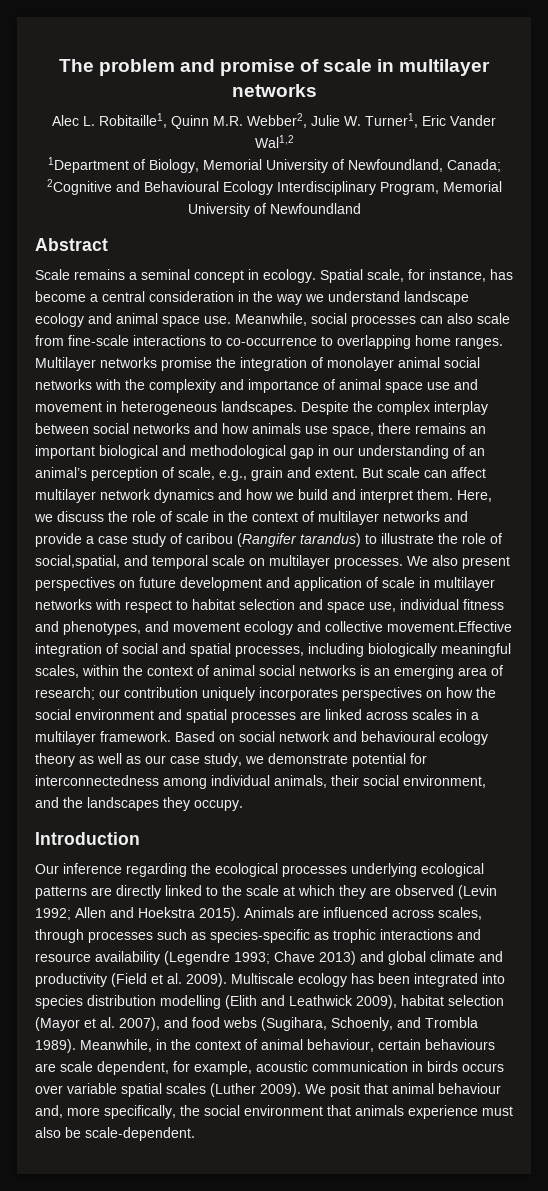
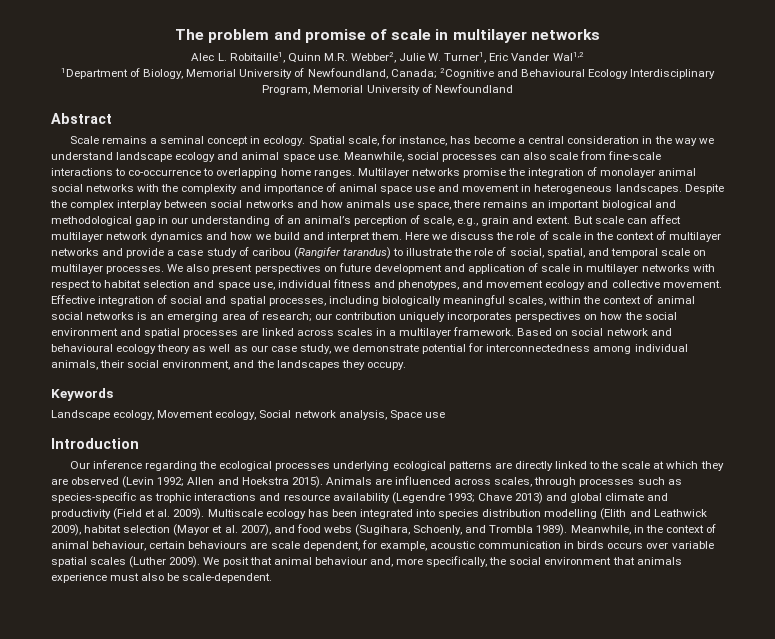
- Here, we discuss the role of scale in the context of multilayer networks and provide a case study of caribou (Rangifer tarandus) to illustrate the role of social,spatial, and temporal scale on multilayer processes.
+ Here we discuss the role of scale in the context of multilayer networks and provide a case study of caribou (Rangifer tarandus) to illustrate the role of social, spatial, and temporal scale on multilayer processes.
- We also present perspectives on future development and application of scale in multilayer networks with respect to habitat selection and space use, individual fitness and phenotypes, and movement ecology and collective movement.Effective integration of social and spatial processes, including biologically meaningful scales, within the context of animal social networks is an emerging area of research;
+ We also present perspectives on future development and application of scale in multilayer networks with respect to habitat selection and space use, individual fitness and phenotypes, and movement ecology and collective movement. Effective integration of social and spatial processes, including biologically meaningful scales, within the context of animal social networks is an emerging area of research;
+ Keywords
+ Landscape ecology, Movement ecology, Social network analysis, Space use

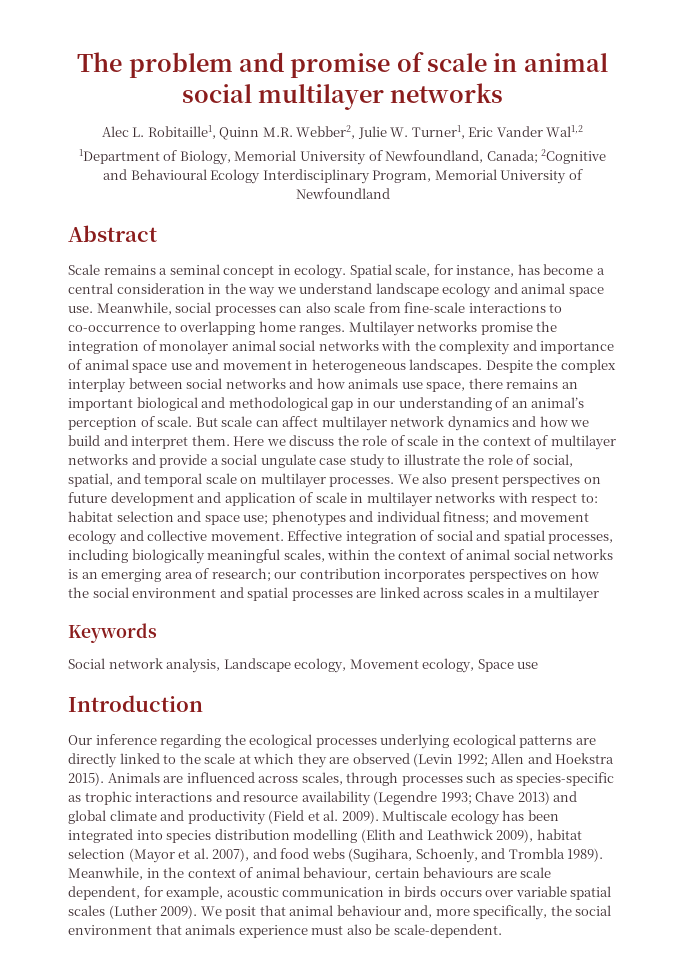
- The problem and promise of scale in multilayer networks
+ The problem and promise of scale in animal social multilayer networks
- Despite the complex interplay between social networks and how animals use space, there remains an important biological and methodological gap in our understanding of an animal’s perception of scale, e.g., grain and extent.
+ Despite the complex interplay between social networks and how animals use space, there remains an important biological and methodological gap in our understanding of an animal’s perception of scale.
- Here we discuss the role of scale in the context of multilayer networks and provide a case study of caribou (Rangifer tarandus) to illustrate the role of social, spatial, and temporal scale on multilayer processes.
+ Here we discuss the role of scale in the context of multilayer networks and provide a social ungulate case study to illustrate the role of social, spatial, and temporal scale on multilayer processes.
- We also present perspectives on future development and application of scale in multilayer networks with respect to habitat selection and space use, individual fitness and phenotypes, and movement ecology and collective movement.
+ We also present perspectives on future development and application of scale in multilayer networks with respect to: habitat selection and space use; phenotypes and individual fitness; and movement ecology and collective movement.
- Effective integration of social and spatial processes, including biologically meaningful scales, within the context of animal social networks is an emerging area of research; our contribution uniquely incorporates perspectives on how the social environment and spatial processes are linked across scales in a multilayer framework. Based on social network and behavioural ecology theory as well as our case study, we demonstrate potential for interconnectedness among individual animals, their social environment, and the landscapes they occupy.
+ Effective integration of social and spatial processes, including biologically meaningful scales, within the context of animal social networks is an emerging area of research; our contribution incorporates perspectives on how the social environment and spatial processes are linked across scales in a multilayer
  Keywords
- Landscape ecology, Movement ecology, Social network analysis, Space use
+ Social network analysis, Landscape ecology, Movement ecology, Space use

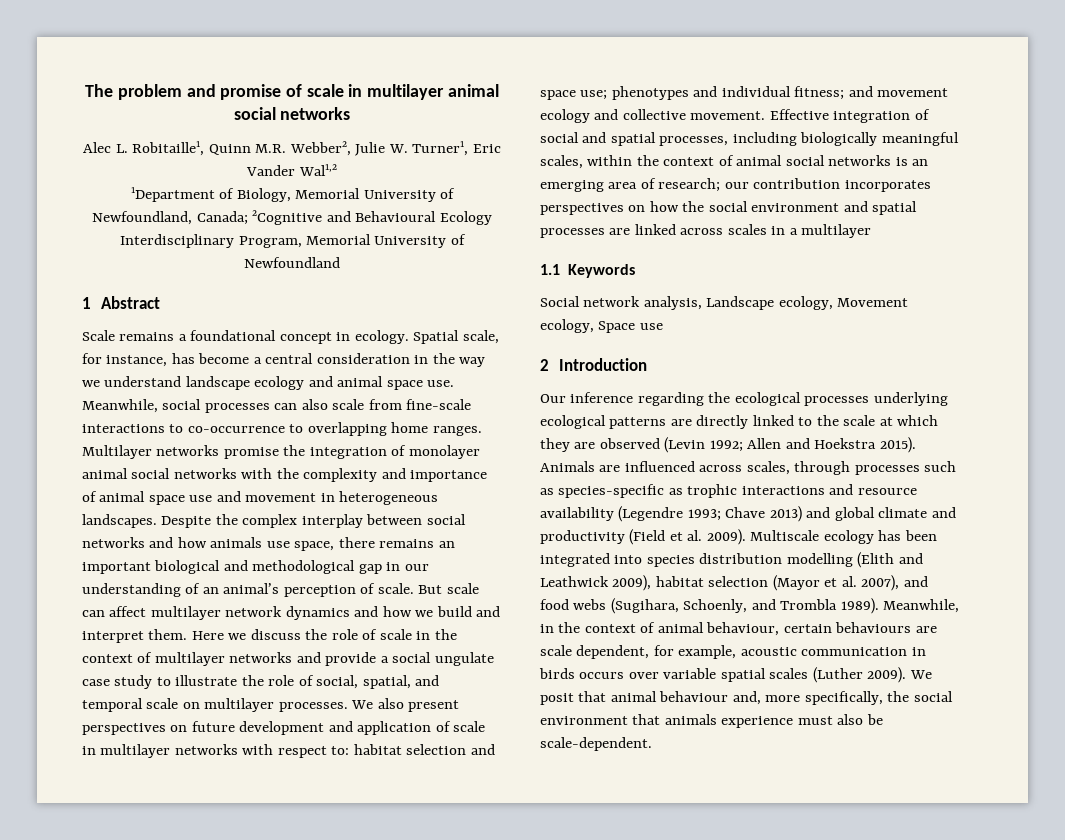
- The problem and promise of scale in animal social multilayer networks
+ The problem and promise of scale in multilayer animal social networks
- Abstract
+ 1 Abstract
- Scale remains a seminal concept in ecology.
+ Scale remains a foundational concept in ecology.
- Keywords
+ 1.1 Keywords
- Introduction
+ 2 Introduction

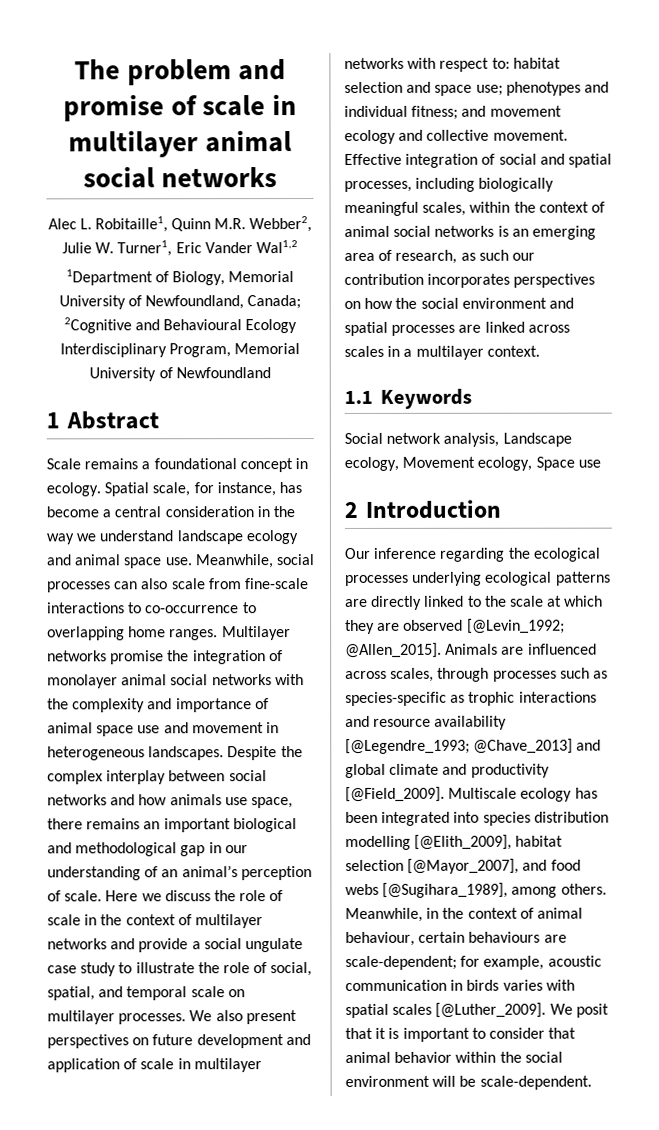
- But scale can affect multilayer network dynamics and how we build and interpret them.
- Effective integration of social and spatial processes, including biologically meaningful scales, within the context of animal social networks is an emerging area of research; our contribution incorporates perspectives on how the social environment and spatial processes are linked across scales in a multilayer
+ Effective integration of social and spatial processes, including biologically meaningful scales, within the context of animal social networks is an emerging area of research, as such our contribution incorporates perspectives on how the social environment and spatial processes are linked across scales in a multilayer context.
- Our inference regarding the ecological processes underlying ecological patterns are directly linked to the scale at which they are observed (Levin 1992; Allen and Hoekstra 2015).
+ Our inference regarding the ecological processes underlying ecological patterns are directly linked to the scale at which they are observed [@Levin_1992; @Allen_2015].
- Animals are influenced across scales, through processes such as species-specific as trophic interactions and resource availability (Legendre 1993; Chave 2013) and global climate and productivity (Field et al. 2009).
+ Animals are influenced across scales, through processes such as species-specific as trophic interactions and resource availability [@Legendre_1993; @Chave_2013] and global climate and productivity [@Field_2009].
- Multiscale ecology has been integrated into species distribution modelling (Elith and Leathwick 2009), habitat selection (Mayor et al. 2007), and food webs (Sugihara, Schoenly, and Trombla 1989).
+ Multiscale ecology has been integrated into species distribution modelling [@Elith_2009], habitat selection [@Mayor_2007], and food webs [@Sugihara_1989], among others.
- Meanwhile, in the context of animal behaviour, certain behaviours are scale dependent, for example, acoustic communication in birds occurs over variable spatial scales (Luther 2009). We posit that animal behaviour and, more specifically, the social environment that animals experience must also be scale-dependent.
+ Meanwhile, in the context of animal behaviour, certain behaviours are scale-dependent; for example, acoustic communication in birds varies with spatial scales [@Luther_2009]. We posit that it is important to consider that animal behavior within the social environment will be scale-dependent.

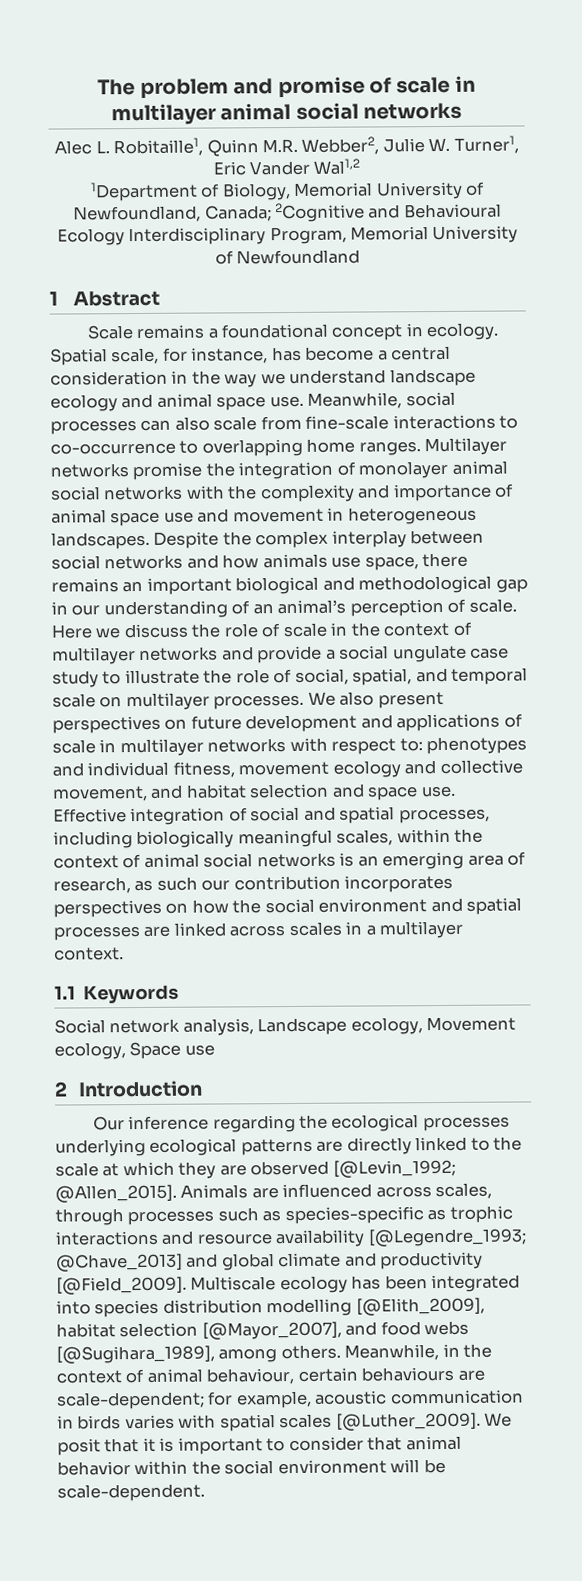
- We also present perspectives on future development and application of scale in multilayer networks with respect to: habitat selection and space use; phenotypes and individual fitness; and movement ecology and collective movement.
+ We also present perspectives on future development and applications of scale in multilayer networks with respect to: phenotypes and individual fitness, movement ecology and collective movement, and habitat selection and space use.

